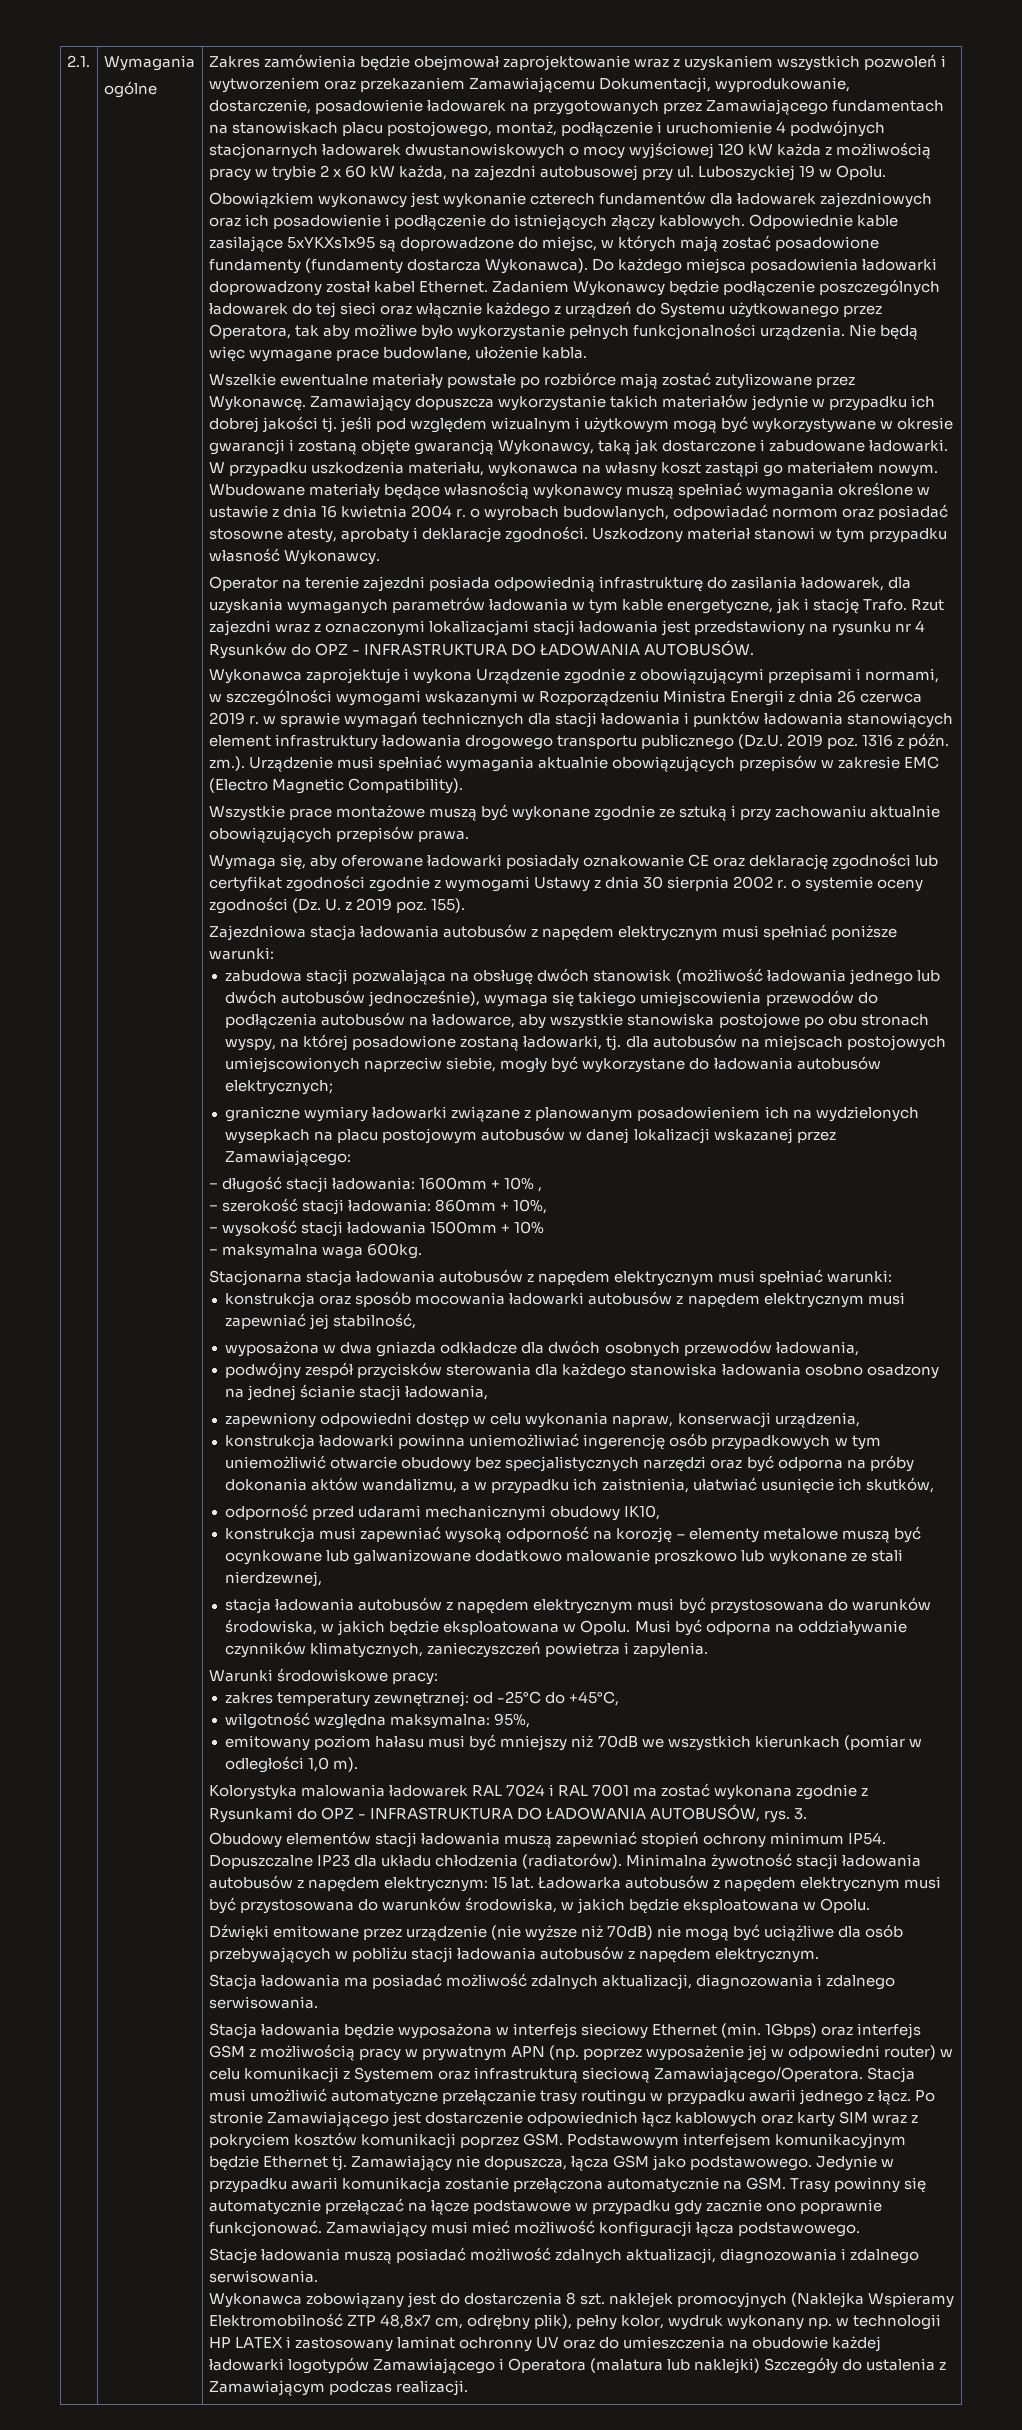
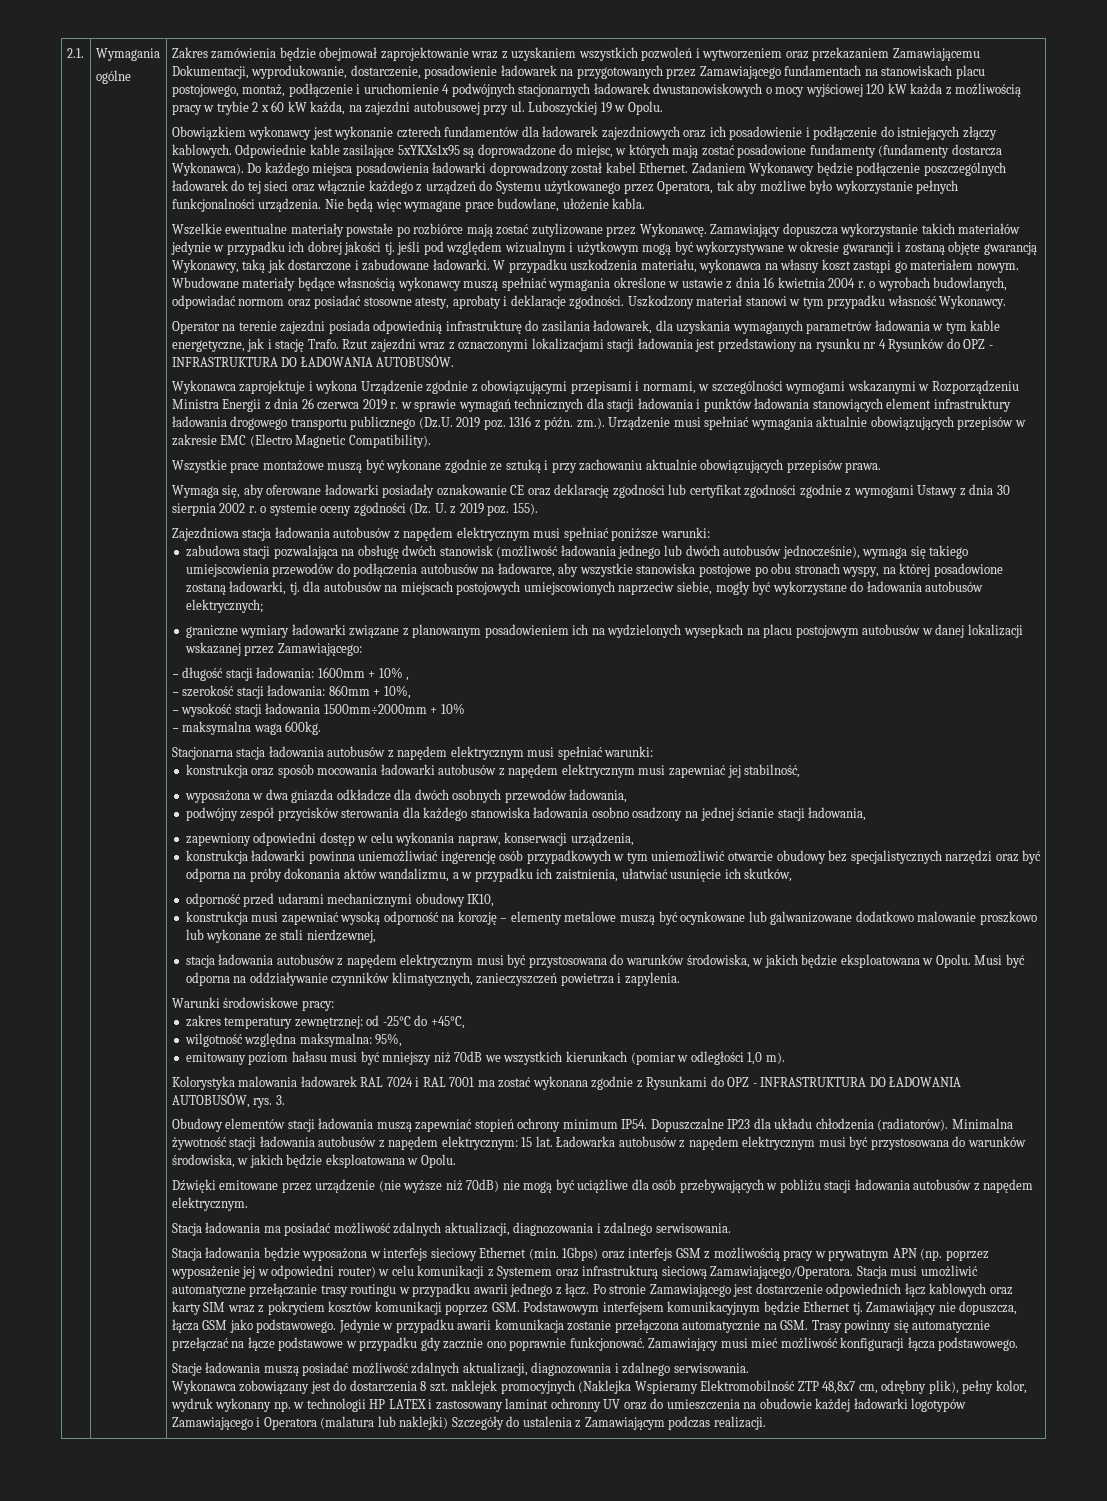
- − wysokość stacji ładowania 1500mm + 10%
+ − wysokość stacji ładowania 1500mm÷2000mm + 10%

